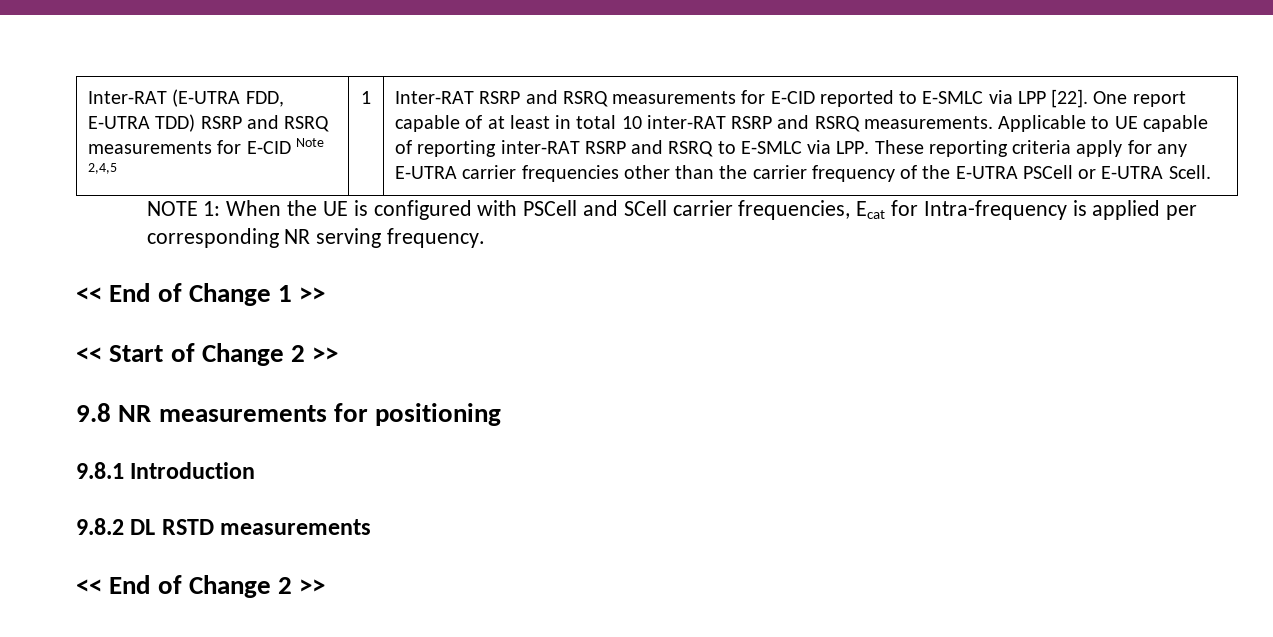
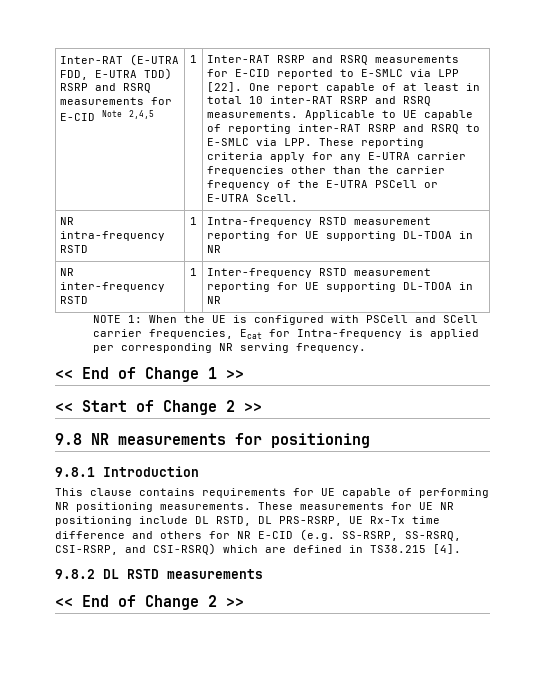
+ NR intra-frequency RSTD | 1 | Intra-frequency RSTD measurement reporting for UE supporting DL-TDOA in NR
+ NR inter-frequency RSTD | 1 | Inter-frequency RSTD measurement reporting for UE supporting DL-TDOA in NR
+ This clause contains requirements for UE capable of performing NR positioning measurements. These measurements for UE NR positioning include DL RSTD, DL PRS-RSRP, UE Rx-Tx time difference and others for NR E-CID (e.g. SS-RSRP, SS-RSRQ, CSI-RSRP, and CSI-RSRQ) which are defined in TS38.215 [4].

